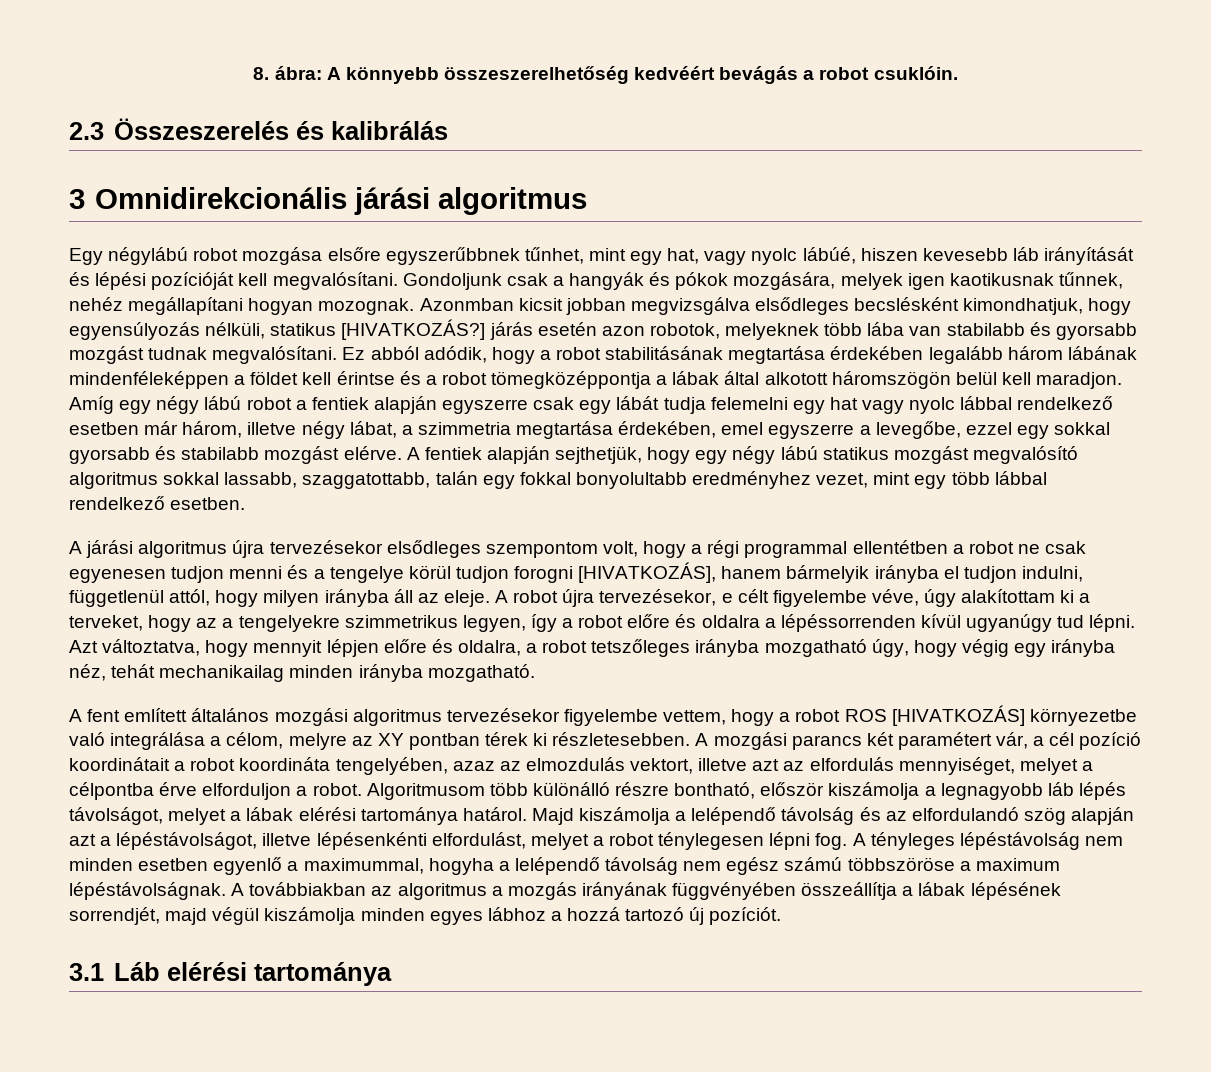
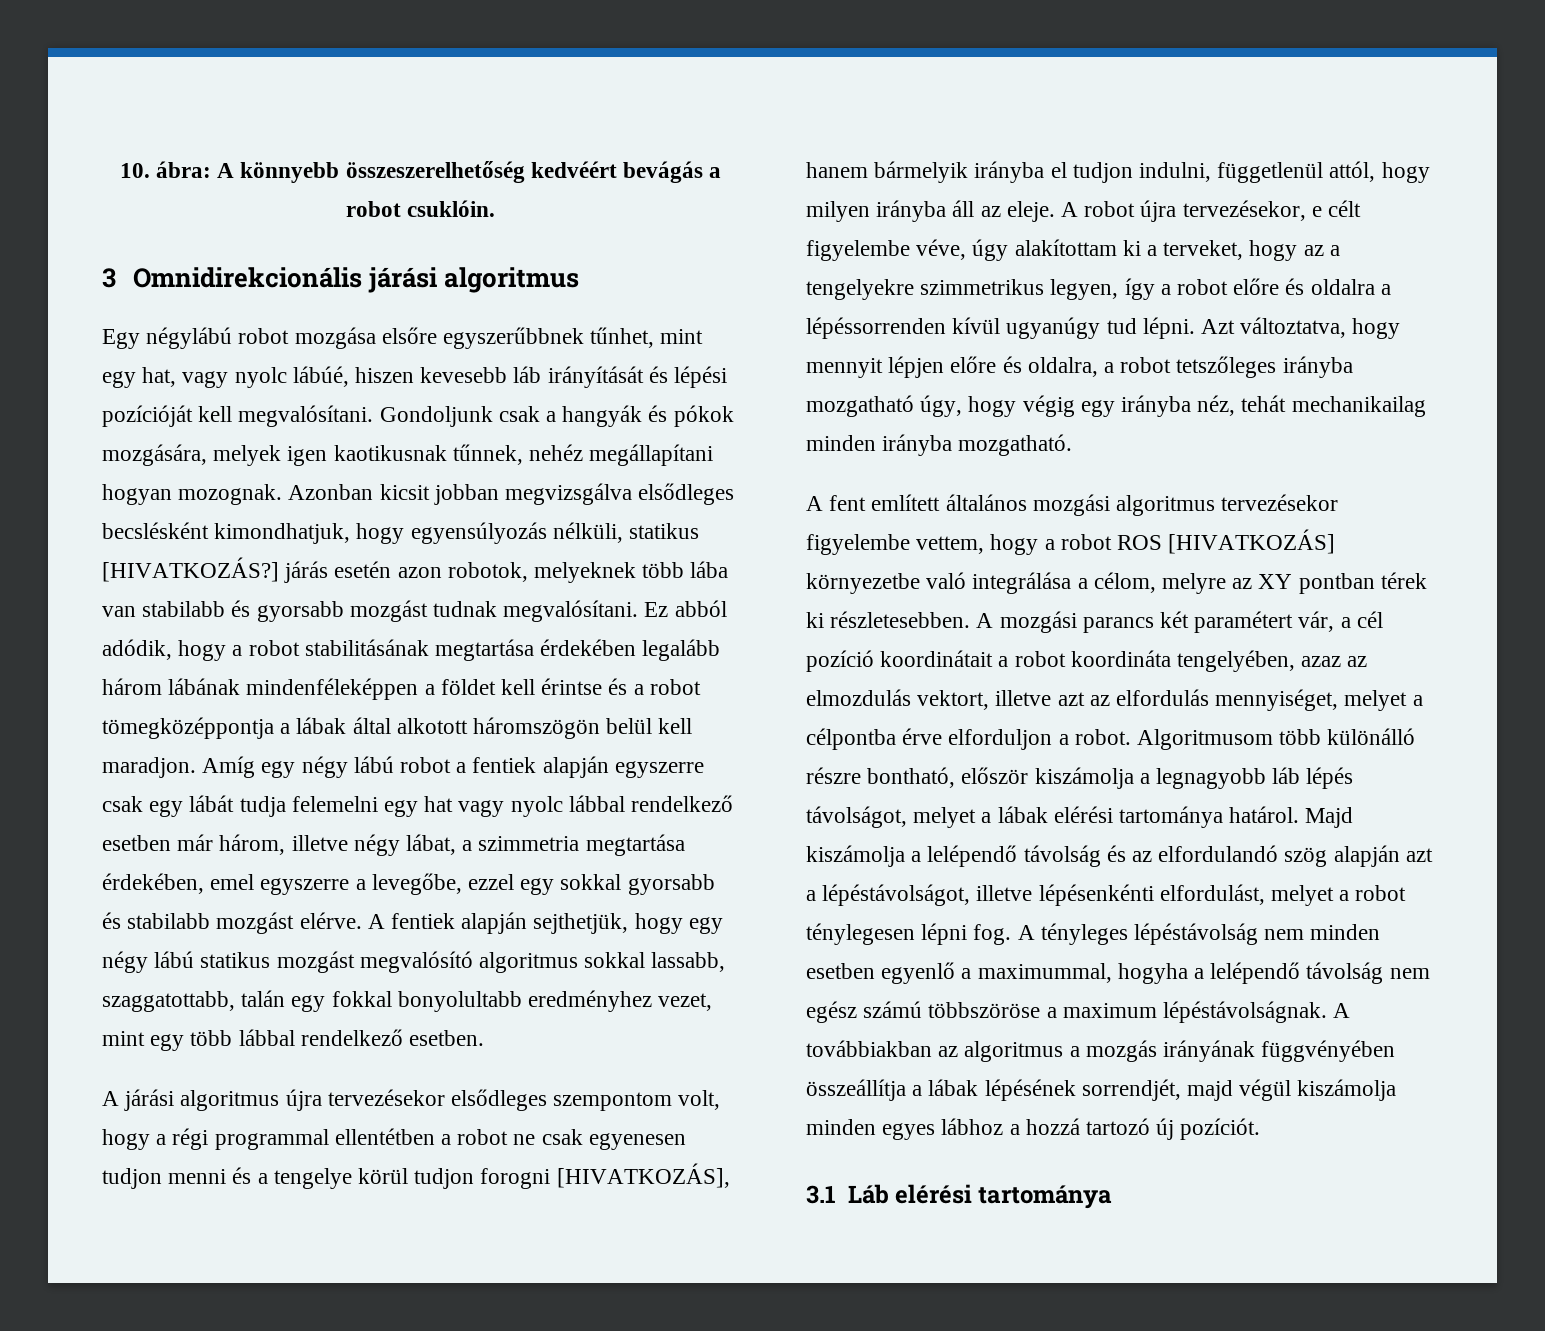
- 8. ábra: A könnyebb összeszerelhetőség kedvéért bevágás a robot csuklóin.
+ 10. ábra: A könnyebb összeszerelhetőség kedvéért bevágás a robot csuklóin.
- 2.3 Összeszerelés és kalibrálás
- Azonmban kicsit jobban megvizsgálva elsődleges becslésként kimondhatjuk, hogy egyensúlyozás nélküli, statikus [HIVATKOZÁS?] járás esetén azon robotok, melyeknek több lába van stabilabb és gyorsabb mozgást tudnak megvalósítani.
+ Azonban kicsit jobban megvizsgálva elsődleges becslésként kimondhatjuk, hogy egyensúlyozás nélküli, statikus [HIVATKOZÁS?] járás esetén azon robotok, melyeknek több lába van stabilabb és gyorsabb mozgást tudnak megvalósítani.

